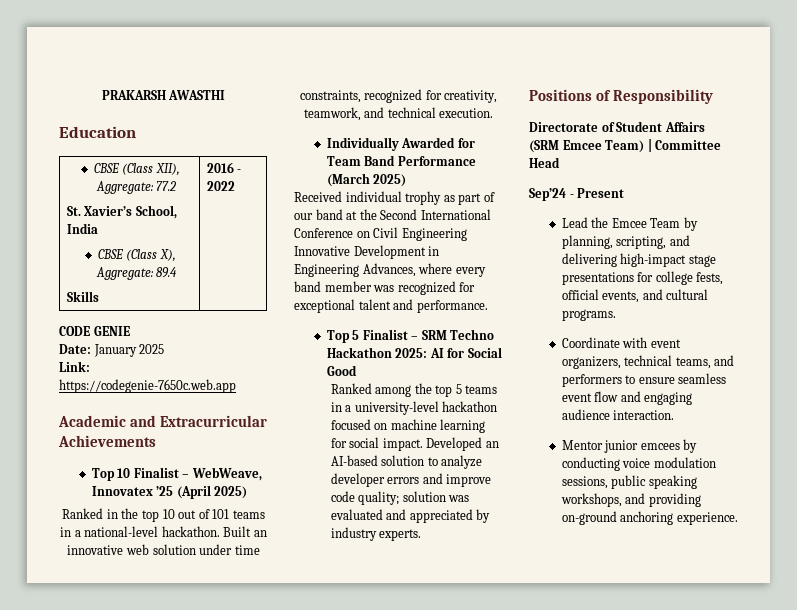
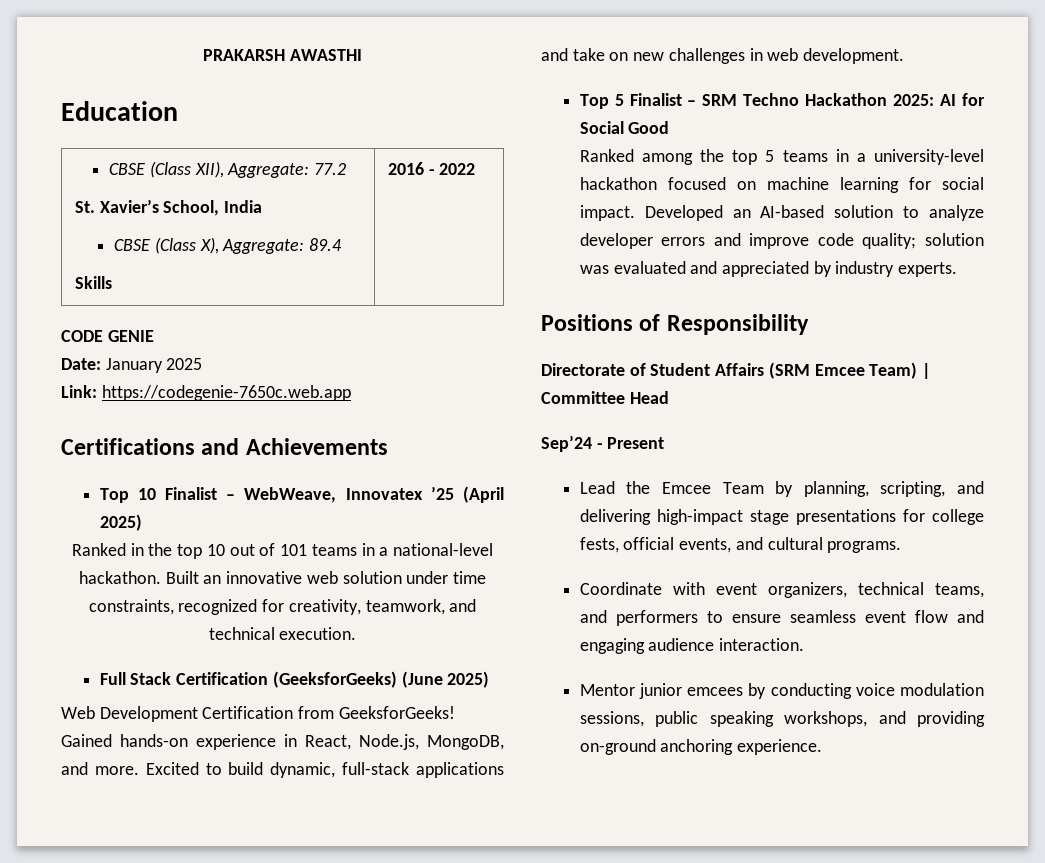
- Academic and Extracurricular Achievements
+ Certifications and Achievements
- Individually Awarded for Team Band Performance (March 2025)
- Received individual trophy as part of our band at the Second International Conference on Civil Engineering Innovative Development in Engineering Advances, where every band member was recognized for exceptional talent and performance.
+ Full Stack Certification (GeeksforGeeks) (June 2025)
+ Web Development Certification from GeeksforGeeks! Gained hands-on experience in React, Node.js, MongoDB, and more. Excited to build dynamic, full-stack applications and take on new challenges in web development.

